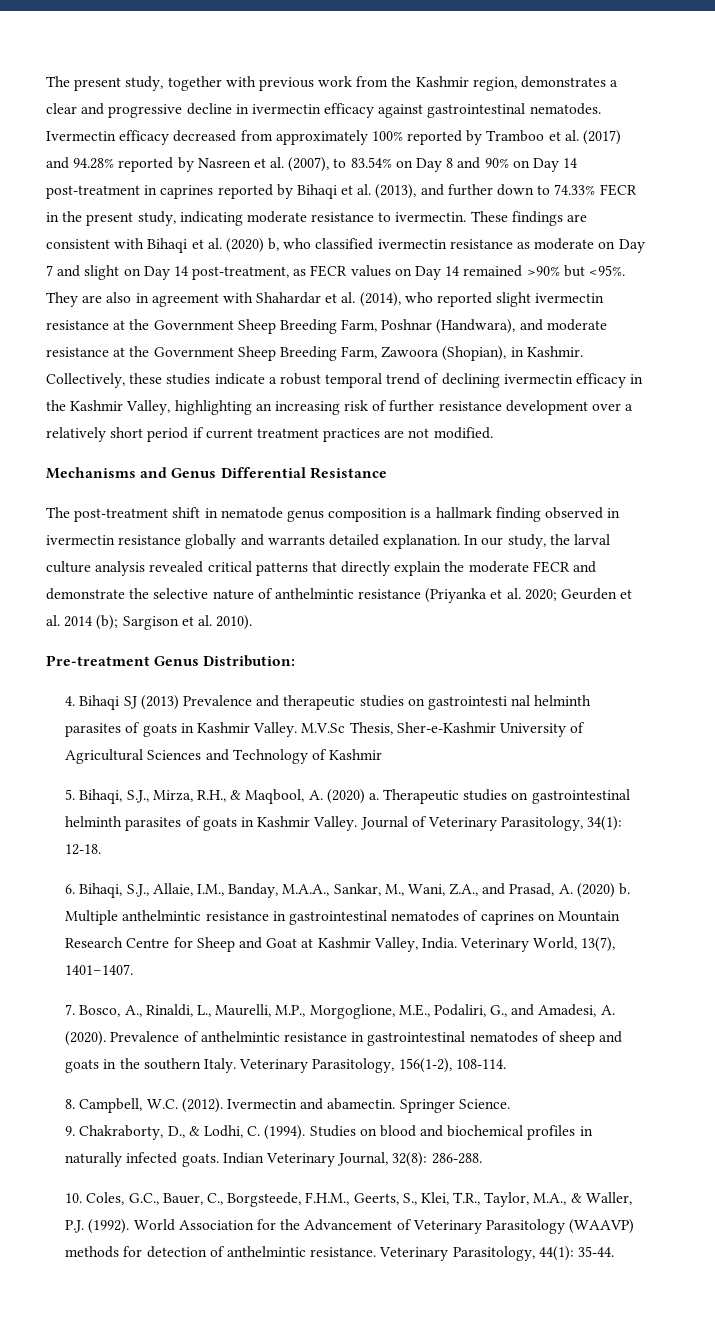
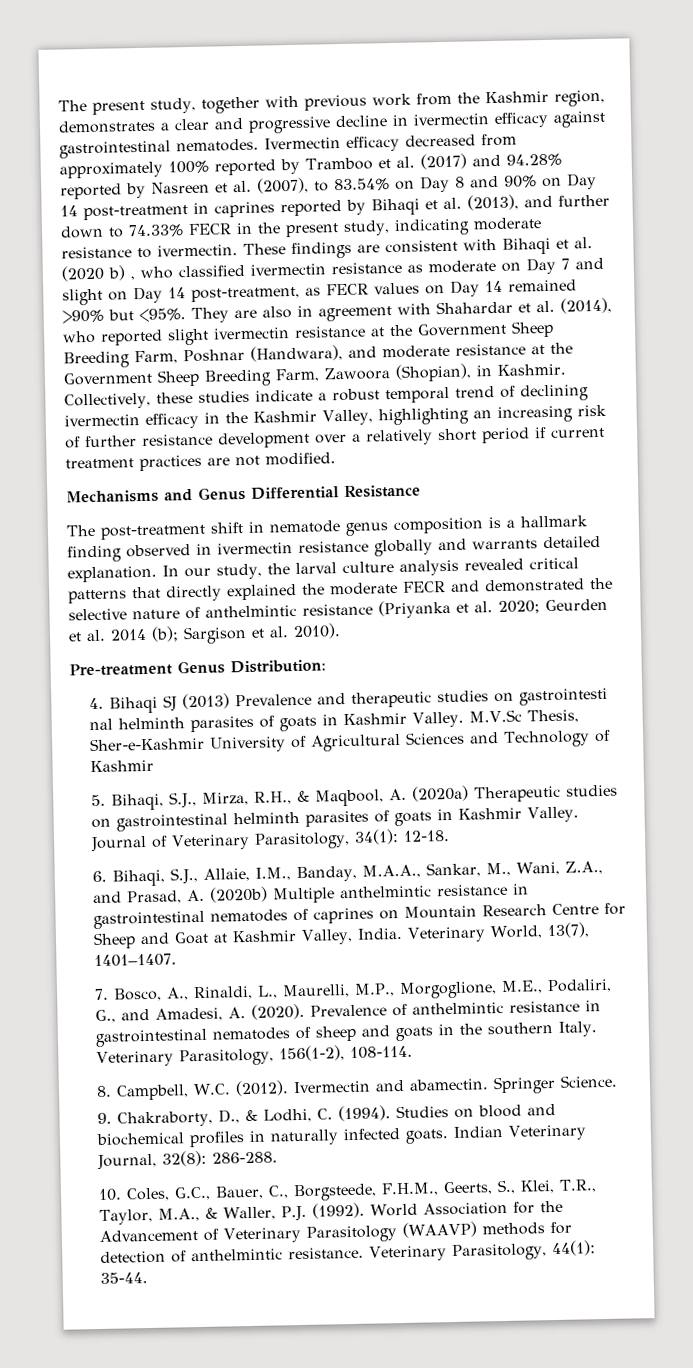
- These findings are consistent with Bihaqi et al. (2020) b, who classified ivermectin resistance as moderate on Day 7 and slight on Day 14 post-treatment, as FECR values on Day 14 remained >90% but <95%.
+ These findings are consistent with Bihaqi et al. (2020 b) , who classified ivermectin resistance as moderate on Day 7 and slight on Day 14 post-treatment, as FECR values on Day 14 remained >90% but <95%.
- In our study, the larval culture analysis revealed critical patterns that directly explain the moderate FECR and demonstrate the selective nature of anthelmintic resistance (Priyanka et al. 2020; Geurden et al. 2014 (b); Sargison et al. 2010).
+ In our study, the larval culture analysis revealed critical patterns that directly explained the moderate FECR and demonstrated the selective nature of anthelmintic resistance (Priyanka et al. 2020; Geurden et al. 2014 (b); Sargison et al. 2010).
- 5. Bihaqi, S.J., Mirza, R.H., & Maqbool, A. (2020) a. Therapeutic studies on gastrointestinal helminth parasites of goats in Kashmir Valley.
+ 5. Bihaqi, S.J., Mirza, R.H., & Maqbool, A. (2020a) Therapeutic studies on gastrointestinal helminth parasites of goats in Kashmir Valley.
- 6. Bihaqi, S.J., Allaie, I.M., Banday, M.A.A., Sankar, M., Wani, Z.A., and Prasad, A. (2020) b. Multiple anthelmintic resistance in gastrointestinal nematodes of caprines on Mountain Research Centre for Sheep and Goat at Kashmir Valley, India.
+ 6. Bihaqi, S.J., Allaie, I.M., Banday, M.A.A., Sankar, M., Wani, Z.A., and Prasad, A. (2020b) Multiple anthelmintic resistance in gastrointestinal nematodes of caprines on Mountain Research Centre for Sheep and Goat at Kashmir Valley, India.

